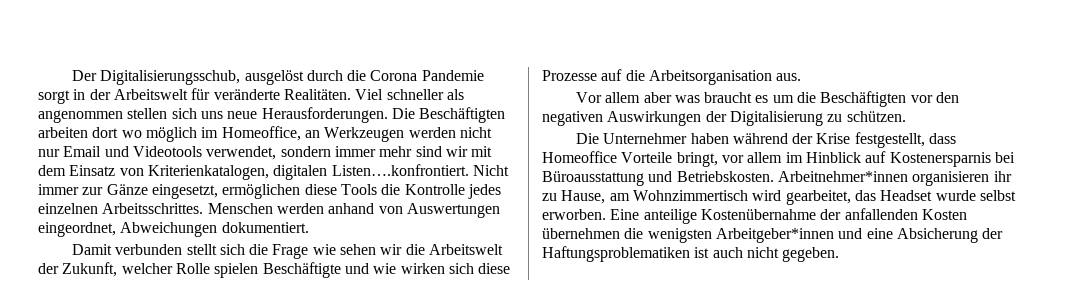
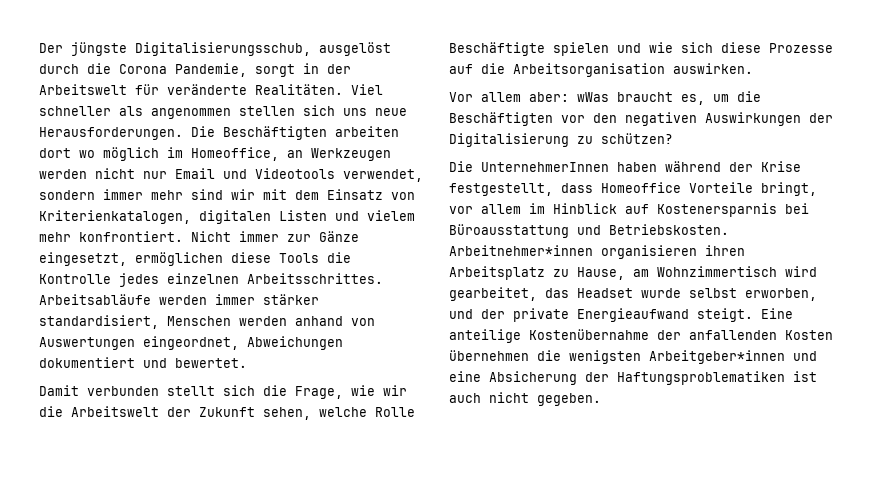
- Der Digitalisierungsschub, ausgelöst durch die Corona Pandemie sorgt in der Arbeitswelt für veränderte Realitäten.
+ Der jüngste Digitalisierungsschub, ausgelöst durch die Corona Pandemie, sorgt in der Arbeitswelt für veränderte Realitäten.
- Die Beschäftigten arbeiten dort wo möglich im Homeoffice, an Werkzeugen werden nicht nur Email und Videotools verwendet, sondern immer mehr sind wir mit dem Einsatz von Kriterienkatalogen, digitalen Listen….konfrontiert. Nicht immer zur Gänze eingesetzt, ermöglichen diese Tools die Kontrolle jedes einzelnen Arbeitsschrittes.
+ Die Beschäftigten arbeiten dort wo möglich im Homeoffice, an Werkzeugen werden nicht nur Email und Videotools verwendet, sondern immer mehr sind wir mit dem Einsatz von Kriterienkatalogen, digitalen Listen und vielem mehr konfrontiert. Nicht immer zur Gänze eingesetzt, ermöglichen diese Tools die Kontrolle jedes einzelnen Arbeitsschrittes.
- Menschen werden anhand von Auswertungen eingeordnet, Abweichungen dokumentiert.
+ Arbeitsabläufe werden immer stärker standardisiert, Menschen werden anhand von Auswertungen eingeordnet, Abweichungen dokumentiert und bewertet.
- Damit verbunden stellt sich die Frage wie sehen wir die Arbeitswelt der Zukunft, welcher Rolle spielen Beschäftigte und wie wirken sich diese Prozesse auf die Arbeitsorganisation aus.
+ Damit verbunden stellt sich die Frage, wie wir die Arbeitswelt der Zukunft sehen, welche Rolle Beschäftigte spielen und wie sich diese Prozesse auf die Arbeitsorganisation auswirken.
- Vor allem aber was braucht es um die Beschäftigten vor den negativen Auswirkungen der Digitalisierung zu schützen.
- Die Unternehmer haben während der Krise festgestellt, dass Homeoffice Vorteile bringt, vor allem im Hinblick auf Kostenersparnis bei Büroausstattung und Betriebskosten.
+ Vor allem aber: wWas braucht es, um die Beschäftigten vor den negativen Auswirkungen der Digitalisierung zu schützen?
+ Die UnternehmerInnen haben während der Krise festgestellt, dass Homeoffice Vorteile bringt, vor allem im Hinblick auf Kostenersparnis bei Büroausstattung und Betriebskosten.
- Arbeitnehmer*innen organisieren ihr zu Hause, am Wohnzimmertisch wird gearbeitet, das Headset wurde selbst erworben.
+ Arbeitnehmer*innen organisieren ihren Arbeitsplatz zu Hause, am Wohnzimmertisch wird gearbeitet, das Headset wurde selbst erworben, und der private Energieaufwand steigt.

